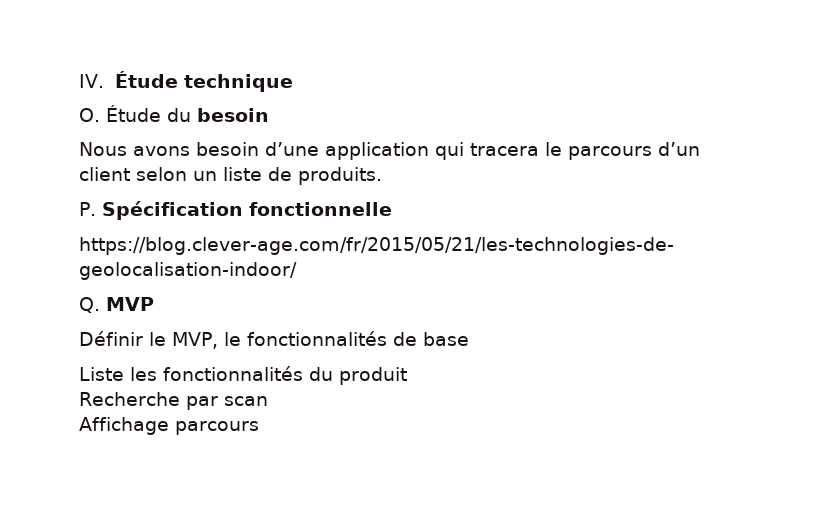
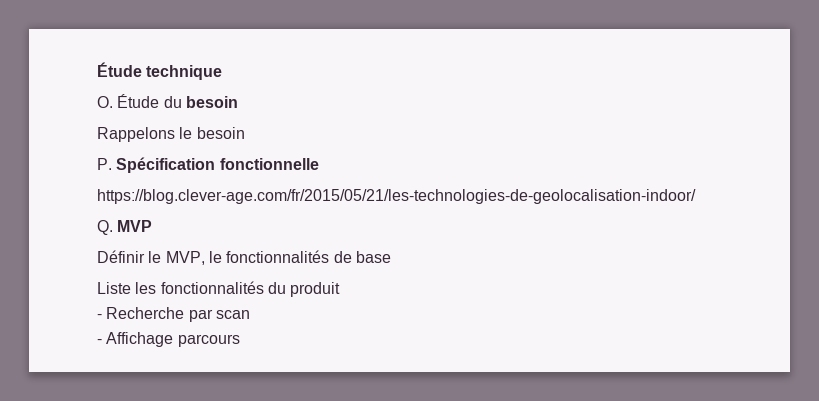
- IV. Étude technique
+ Étude technique
- Nous avons besoin d’une application qui tracera le parcours d’un client selon un liste de produits.
+ Rappelons le besoin
- Recherche par scan
+ - Recherche par scan
- Affichage parcours
+ - Affichage parcours

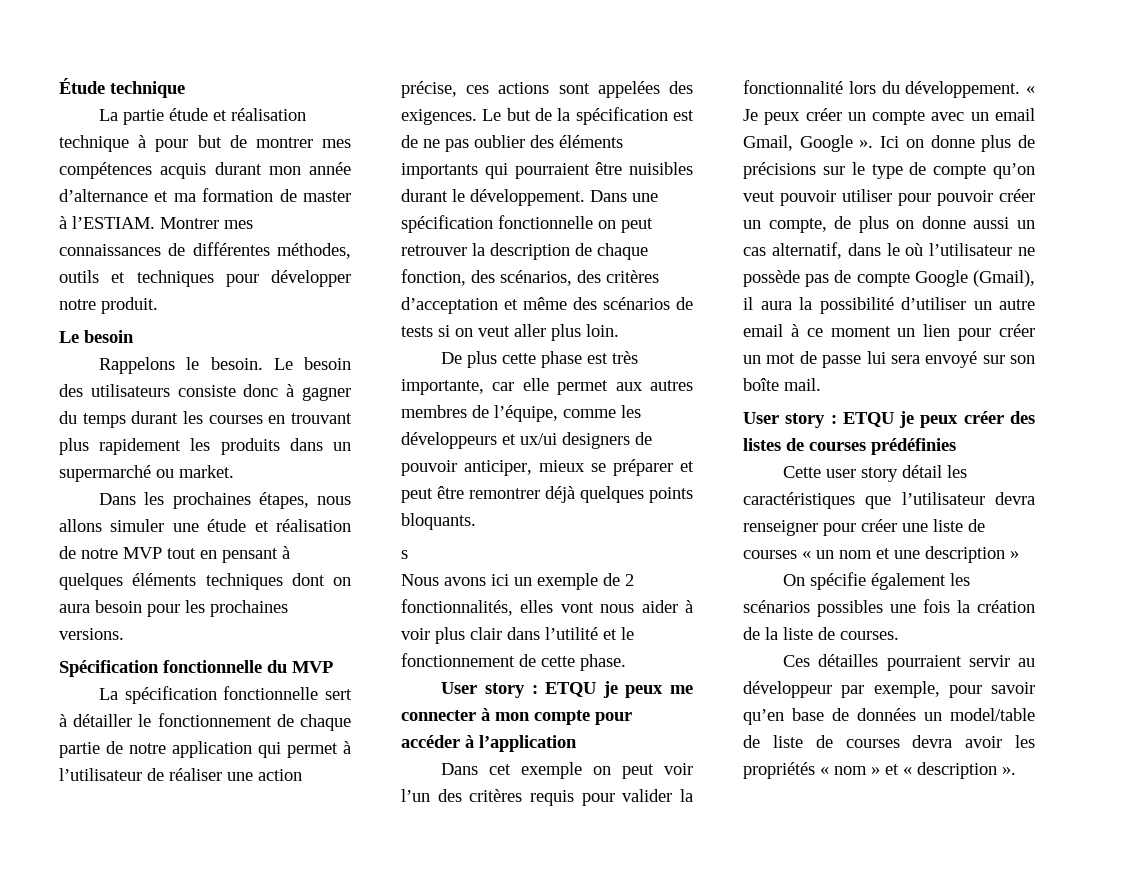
- O. Étude du besoin
+ La partie étude et réalisation technique à pour but de montrer mes compétences acquis durant mon année d’alternance et ma formation de master à l’ESTIAM. Montrer mes connaissances de différentes méthodes, outils et techniques pour développer notre produit.
+ Le besoin
- Rappelons le besoin
- P. Spécification fonctionnelle
- https://blog.clever-age.com/fr/2015/05/21/les-technologies-de-geolocalisation-indoor/
- Q. MVP
+ Rappelons le besoin. Le besoin des utilisateurs consiste donc à gagner du temps durant les courses en trouvant plus rapidement les produits dans un supermarché ou market.
+ Dans les prochaines étapes, nous allons simuler une étude et réalisation de notre MVP tout en pensant à quelques éléments techniques dont on aura besoin pour les prochaines versions.
+ Spécification fonctionnelle du MVP
- Définir le MVP, le fonctionnalités de base
- Liste les fonctionnalités du produit
- - Recherche par scan
- - Affichage parcours
+ La spécification fonctionnelle sert à détailler le fonctionnement de chaque partie de notre application qui permet à l’utilisateur de réaliser une action précise, ces actions sont appelées des exigences. Le but de la spécification est de ne pas oublier des éléments importants qui pourraient être nuisibles durant le développement. Dans une spécification fonctionnelle on peut retrouver la description de chaque fonction, des scénarios, des critères d’acceptation et même des scénarios de tests si on veut aller plus loin.
+ De plus cette phase est très importante, car elle permet aux autres membres de l’équipe, comme les développeurs et ux/ui designers de pouvoir anticiper, mieux se préparer et peut être remontrer déjà quelques points bloquants.
+ s
+ Nous avons ici un exemple de 2 fonctionnalités, elles vont nous aider à voir plus clair dans l’utilité et le fonctionnement de cette phase.
+ User story : ETQU je peux me connecter à mon compte pour accéder à l’application
+ Dans cet exemple on peut voir l’un des critères requis pour valider la fonctionnalité lors du développement. « Je peux créer un compte avec un email Gmail, Google ». Ici on donne plus de précisions sur le type de compte qu’on veut pouvoir utiliser pour pouvoir créer un compte, de plus on donne aussi un cas alternatif, dans le où l’utilisateur ne possède pas de compte Google (Gmail), il aura la possibilité d’utiliser un autre email à ce moment un lien pour créer un mot de passe lui sera envoyé sur son boîte mail.
+ User story : ETQU je peux créer des listes de courses prédéfinies
+ Cette user story détail les caractéristiques que l’utilisateur devra renseigner pour créer une liste de courses « un nom et une description »
+ On spécifie également les scénarios possibles une fois la création de la liste de courses.
+ Ces détailles pourraient servir au développeur par exemple, pour savoir qu’en base de données un model/table de liste de courses devra avoir les propriétés « nom » et « description ».

